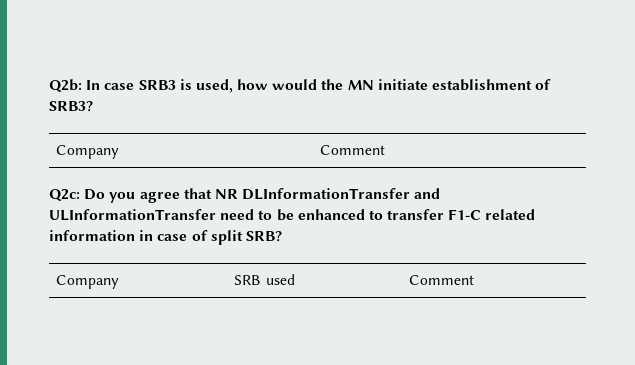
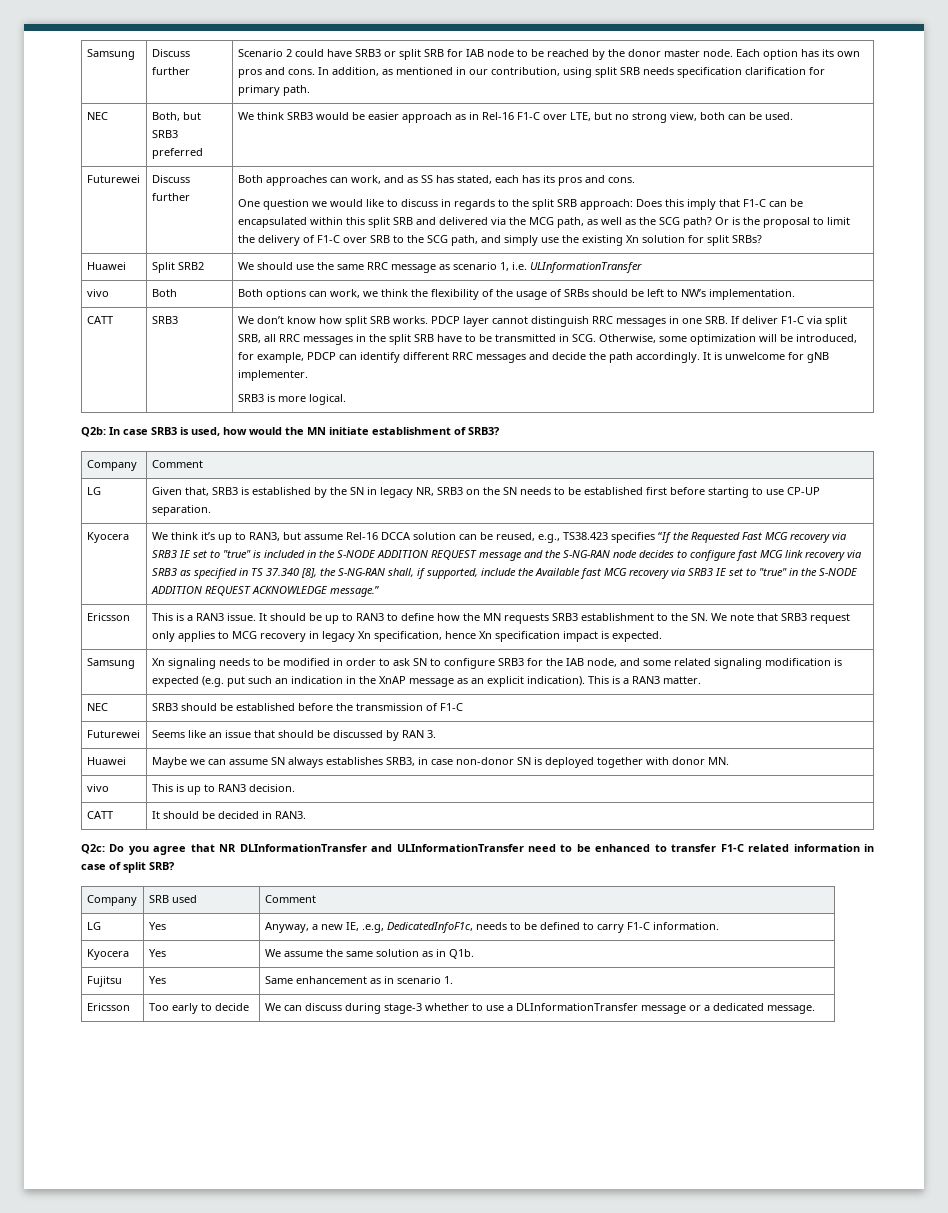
+ Samsung | Discuss further | Scenario 2 could have SRB3 or split SRB for IAB node to be reached by the donor master node. Each option has its own pros and cons. In addition, as mentioned in our contribution, using split SRB needs specification clarification for primary path.
+ NEC | Both, but SRB3 preferred | We think SRB3 would be easier approach as in Rel-16 F1-C over LTE, but no strong view, both can be used.
+ Futurewei | Discuss further | Both approaches can work, and as SS has stated, each has its pros and cons.
+ One question we would like to discuss in regards to the split SRB approach: Does this imply that F1-C can be encapsulated within this split SRB and delivered via the MCG path, as well as the SCG path? Or is the proposal to limit the delivery of F1-C over SRB to the SCG path, and simply use the existing Xn solution for split SRBs?
+ Huawei | Split SRB2 | We should use the same RRC message as scenario 1, i.e. ULInformationTransfer
+ vivo | Both | Both options can work, we think the flexibility of the usage of SRBs should be left to NW’s implementation.
+ CATT | SRB3 | We don’t know how split SRB works. PDCP layer cannot distinguish RRC messages in one SRB. If deliver F1-C via split SRB, all RRC messages in the split SRB have to be transmitted in SCG. Otherwise, some optimization will be introduced, for example, PDCP can identify different RRC messages and decide the path accordingly. It is unwelcome for gNB implementer.
+ SRB3 is more logical.
+ LG | Given that, SRB3 is established by the SN in legacy NR, SRB3 on the SN needs to be established first before starting to use CP-UP separation.
+ Kyocera | We think it’s up to RAN3, but assume Rel-16 DCCA solution can be reused, e.g., TS38.423 specifies “If the Requested Fast MCG recovery via SRB3 IE set to "true" is included in the S-NODE ADDITION REQUEST message and the S-NG-RAN node decides to configure fast MCG link recovery via SRB3 as specified in TS 37.340 [8], the S-NG-RAN shall, if supported, include the Available fast MCG recovery via SRB3 IE set to "true" in the S-NODE ADDITION REQUEST ACKNOWLEDGE message.”
+ Ericsson | This is a RAN3 issue. It should be up to RAN3 to define how the MN requests SRB3 establishment to the SN. We note that SRB3 request only applies to MCG recovery in legacy Xn specification, hence Xn specification impact is expected.
+ Samsung | Xn signaling needs to be modified in order to ask SN to configure SRB3 for the IAB node, and some related signaling modification is expected (e.g. put such an indication in the XnAP message as an explicit indication). This is a RAN3 matter.
+ NEC | SRB3 should be established before the transmission of F1-C
+ Futurewei | Seems like an issue that should be discussed by RAN 3.
+ Huawei | Maybe we can assume SN always establishes SRB3, in case non-donor SN is deployed together with donor MN.
+ vivo | This is up to RAN3 decision.
+ CATT | It should be decided in RAN3.
+ LG | Yes | Anyway, a new IE, .e.g, DedicatedInfoF1c, needs to be defined to carry F1-C information.
+ Kyocera | Yes | We assume the same solution as in Q1b.
+ Fujitsu | Yes | Same enhancement as in scenario 1.
+ Ericsson | Too early to decide | We can discuss during stage-3 whether to use a DLInformationTransfer message or a dedicated message.

